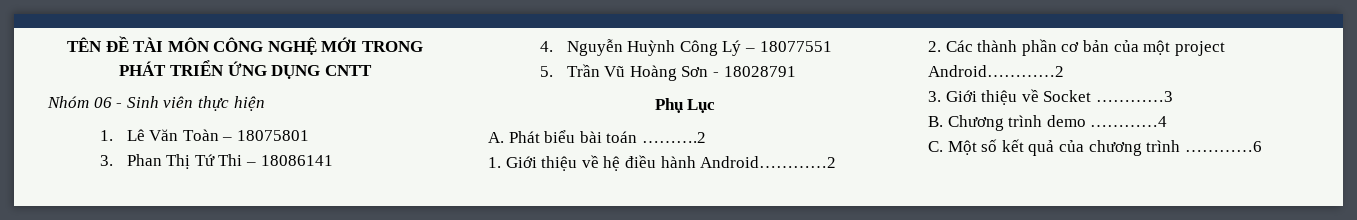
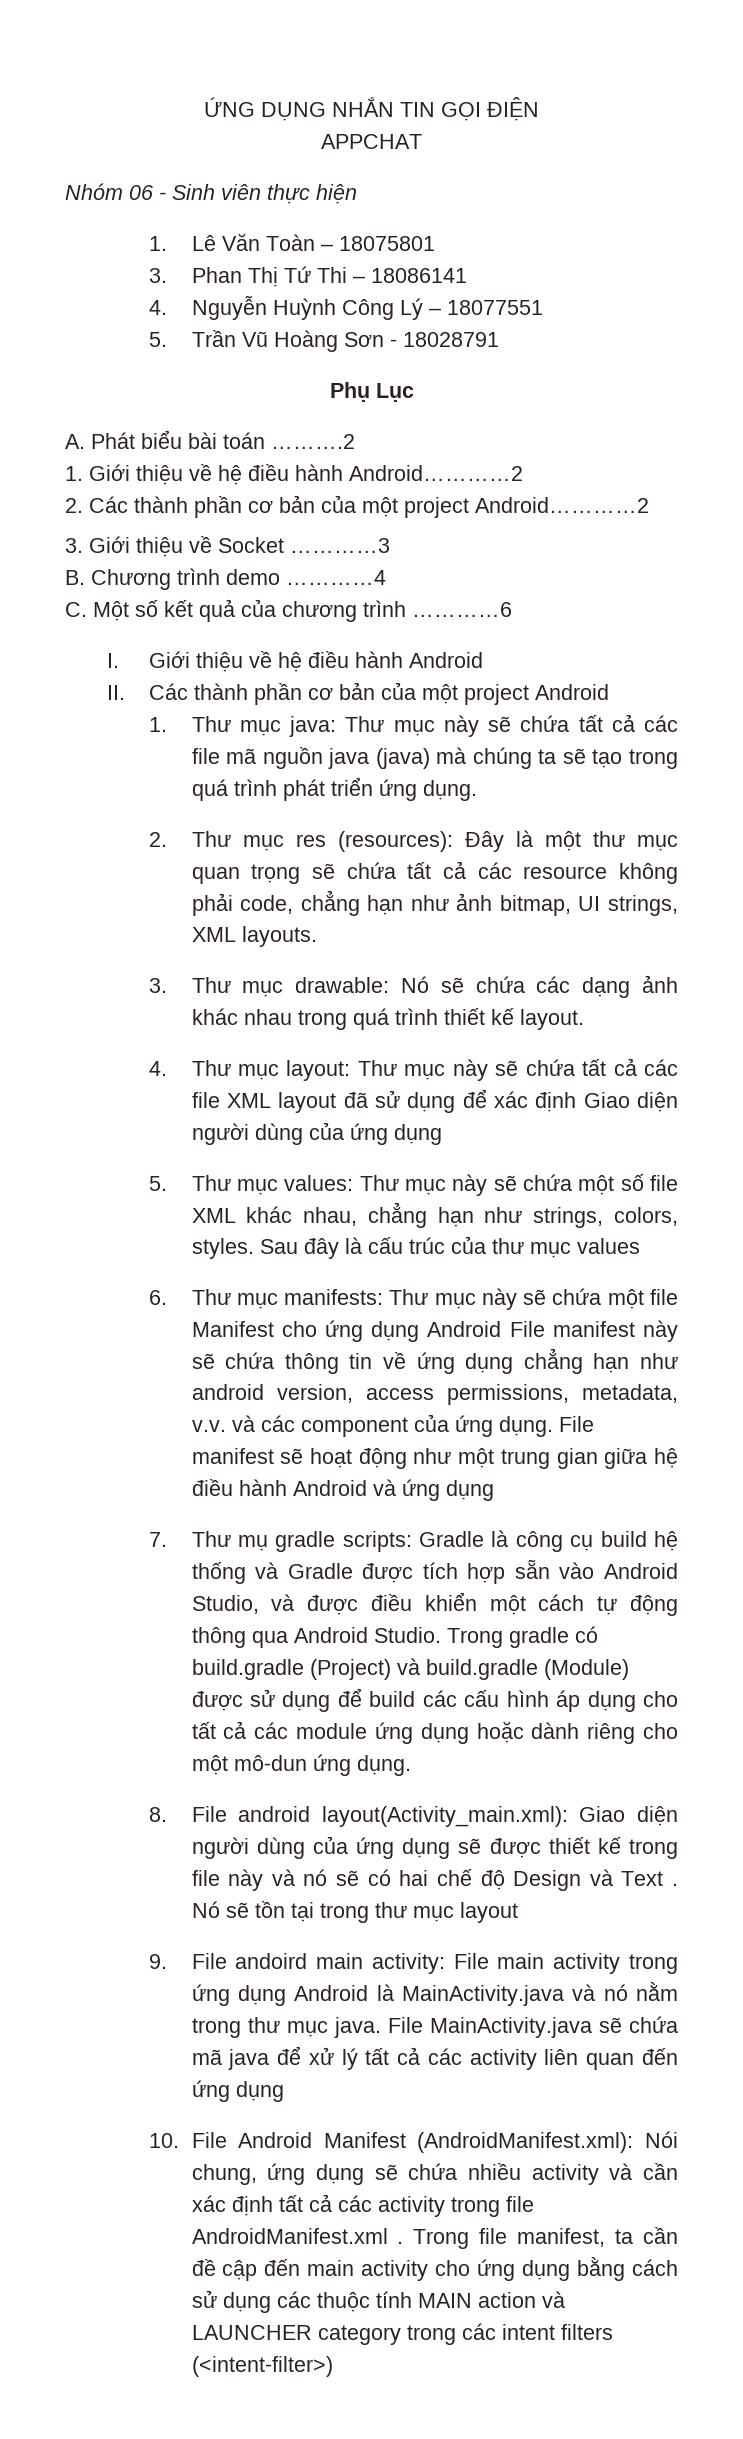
- TÊN ĐỀ TÀI MÔN CÔNG NGHỆ MỚI TRONG PHÁT TRIỂN ỨNG DỤNG CNTT
+ ỨNG DỤNG NHẮN TIN GỌI ĐIỆN
+ APPCHAT
+ I. Giới thiệu về hệ điều hành Android
+ II. Các thành phần cơ bản của một project Android
+ 1. Thư mục java: Thư mục này sẽ chứa tất cả các file mã nguồn java (java) mà chúng ta sẽ tạo trong quá trình phát triển ứng dụng.
+ 2. Thư mục res (resources): Đây là một thư mục quan trọng sẽ chứa tất cả các resource không phải code, chẳng hạn như ảnh bitmap, UI strings, XML layouts.
+ 3. Thư mục drawable: Nó sẽ chứa các dạng ảnh khác nhau trong quá trình thiết kế layout.
+ 4. Thư mục layout: Thư mục này sẽ chứa tất cả các file XML layout đã sử dụng để xác định Giao diện người dùng của ứng dụng
+ 5. Thư mục values: Thư mục này sẽ chứa một số file XML khác nhau, chẳng hạn như strings, colors, styles. Sau đây là cấu trúc của thư mục values
+ 6. Thư mục manifests: Thư mục này sẽ chứa một file Manifest cho ứng dụng Android File manifest này sẽ chứa thông tin về ứng dụng chẳng hạn như android version, access permissions, metadata, v.v. và các component của ứng dụng. File manifest sẽ hoạt động như một trung gian giữa hệ điều hành Android và ứng dụng
+ 7. Thư mụ gradle scripts: Gradle là công cụ build hệ thống và Gradle được tích hợp sẵn vào Android Studio, và được điều khiển một cách tự động thông qua Android Studio. Trong gradle có build.gradle (Project) và build.gradle (Module) được sử dụng để build các cấu hình áp dụng cho tất cả các module ứng dụng hoặc dành riêng cho một mô-dun ứng dụng.
+ 8. File android layout(Activity_main.xml): Giao diện người dùng của ứng dụng sẽ được thiết kế trong file này và nó sẽ có hai chế độ Design và Text . Nó sẽ tồn tại trong thư mục layout
+ 9. File andoird main activity: File main activity trong ứng dụng Android là MainActivity.java và nó nằm trong thư mục java. File MainActivity.java sẽ chứa mã java để xử lý tất cả các activity liên quan đến ứng dụng
+ 10. File Android Manifest (AndroidManifest.xml): Nói chung, ứng dụng sẽ chứa nhiều activity và cần xác định tất cả các activity trong file AndroidManifest.xml . Trong file manifest, ta cần đề cập đến main activity cho ứng dụng bằng cách sử dụng các thuộc tính MAIN action và LAUNCHER category trong các intent filters (<intent-filter>)

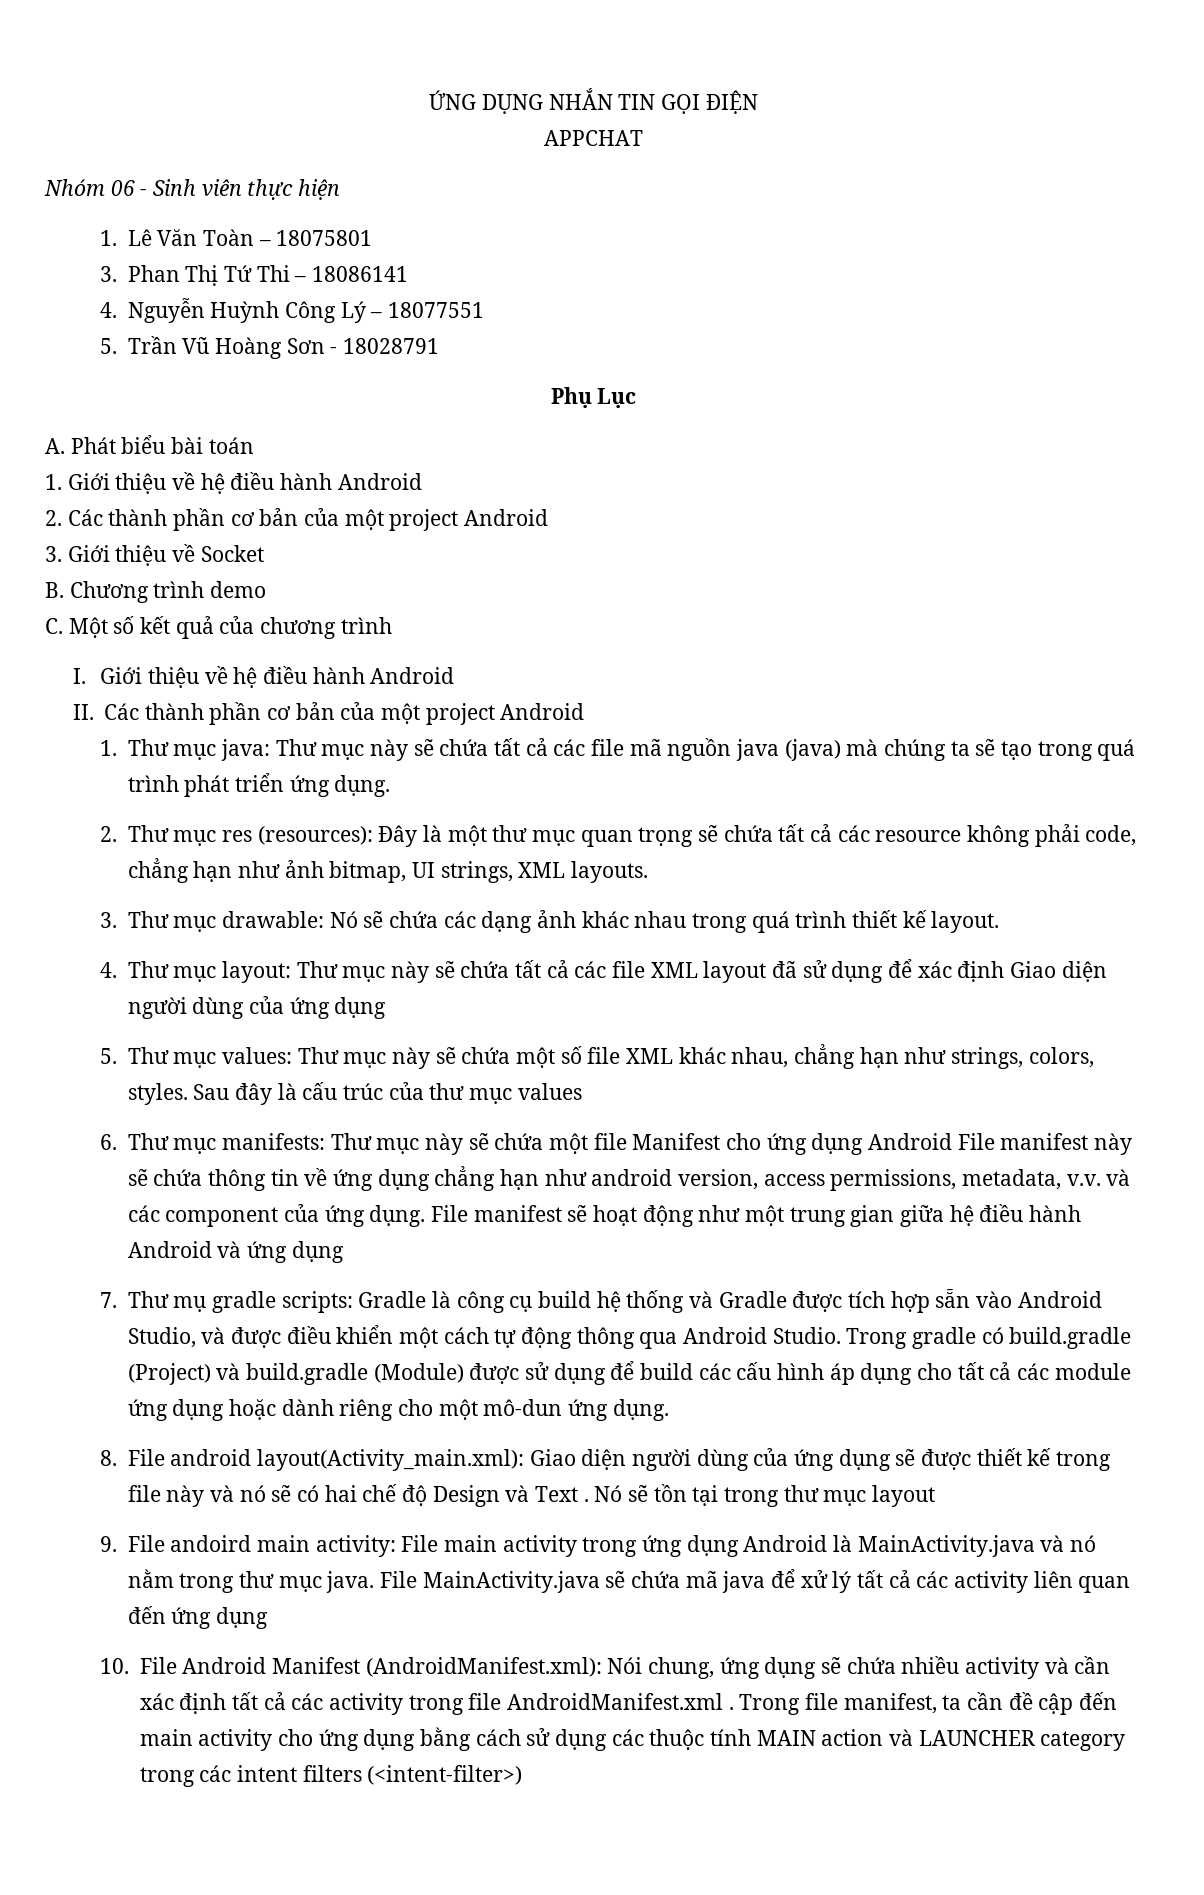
- A. Phát biểu bài toán ……….2
- 1. Giới thiệu về hệ điều hành Android…………2
+ A. Phát biểu bài toán
+ 1. Giới thiệu về hệ điều hành Android
- 2. Các thành phần cơ bản của một project Android…………2
+ 2. Các thành phần cơ bản của một project Android
- 3. Giới thiệu về Socket …………3
+ 3. Giới thiệu về Socket
- B. Chương trình demo …………4
+ B. Chương trình demo
- C. Một số kết quả của chương trình …………6
+ C. Một số kết quả của chương trình

